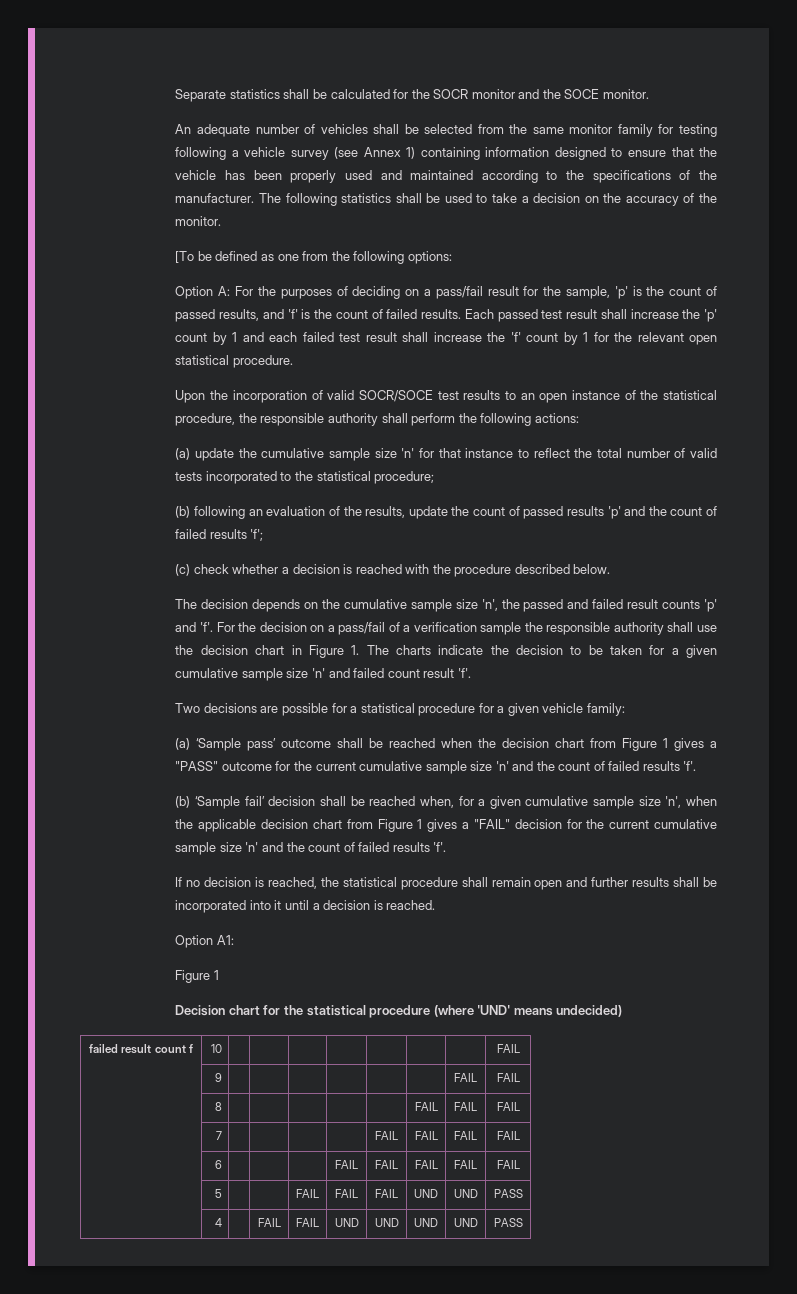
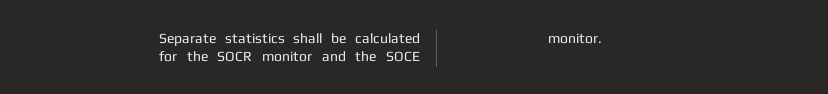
- An adequate number of vehicles shall be selected from the same monitor family for testing following a vehicle survey (see Annex 1) containing information designed to ensure that the vehicle has been properly used and maintained according to the specifications of the manufacturer. The following statistics shall be used to take a decision on the accuracy of the monitor.
- [To be defined as one from the following options:
- Option A: For the purposes of deciding on a pass/fail result for the sample, 'p' is the count of passed results, and 'f' is the count of failed results. Each passed test result shall increase the 'p' count by 1 and each failed test result shall increase the 'f' count by 1 for the relevant open statistical procedure.
- Upon the incorporation of valid SOCR/SOCE test results to an open instance of the statistical procedure, the responsible authority shall perform the following actions:
- (a) update the cumulative sample size 'n' for that instance to reflect the total number of valid tests incorporated to the statistical procedure;
- (b) following an evaluation of the results, update the count of passed results 'p' and the count of failed results 'f';
- (c) check whether a decision is reached with the procedure described below.
- The decision depends on the cumulative sample size 'n', the passed and failed result counts 'p' and 'f'. For the decision on a pass/fail of a verification sample the responsible authority shall use the decision chart in Figure 1. The charts indicate the decision to be taken for a given cumulative sample size 'n' and failed count result 'f'.
- Two decisions are possible for a statistical procedure for a given vehicle family:
- (a) ‘Sample pass’ outcome shall be reached when the decision chart from Figure 1 gives a "PASS" outcome for the current cumulative sample size 'n' and the count of failed results 'f'.
- (b) ‘Sample fail’ decision shall be reached when, for a given cumulative sample size 'n', when the applicable decision chart from Figure 1 gives a "FAIL" decision for the current cumulative sample size 'n' and the count of failed results 'f'.
- If no decision is reached, the statistical procedure shall remain open and further results shall be incorporated into it until a decision is reached.
- Option A1:
- Figure 1
- Decision chart for the statistical procedure (where 'UND' means undecided)
- failed result count f | 10 | | | | | | | | FAIL
- | 9 | | | | | | | FAIL | FAIL
- | 8 | | | | | | FAIL | FAIL | FAIL
- | 7 | | | | | FAIL | FAIL | FAIL | FAIL
- | 6 | | | | FAIL | FAIL | FAIL | FAIL | FAIL
- | 5 | | | FAIL | FAIL | FAIL | UND | UND | PASS
- | 4 | | FAIL | FAIL | UND | UND | UND | UND | PASS

